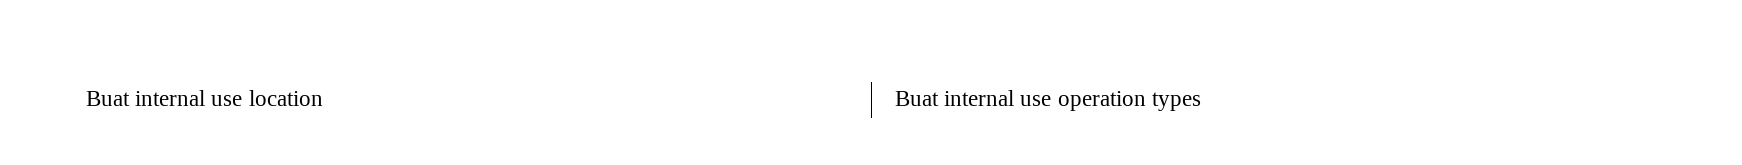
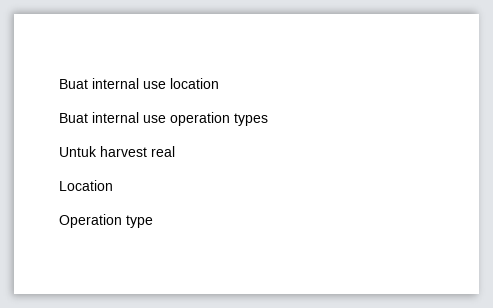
+ Untuk harvest real
+ Location
+ Operation type

